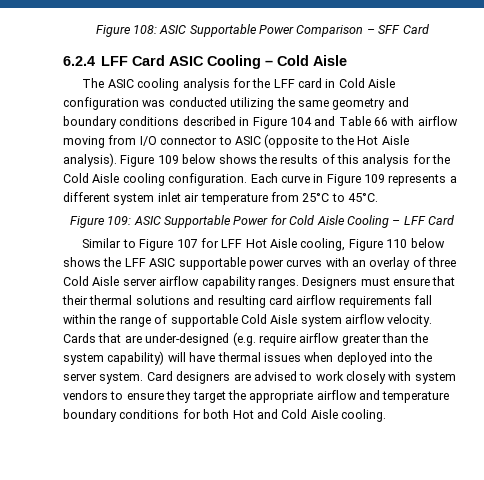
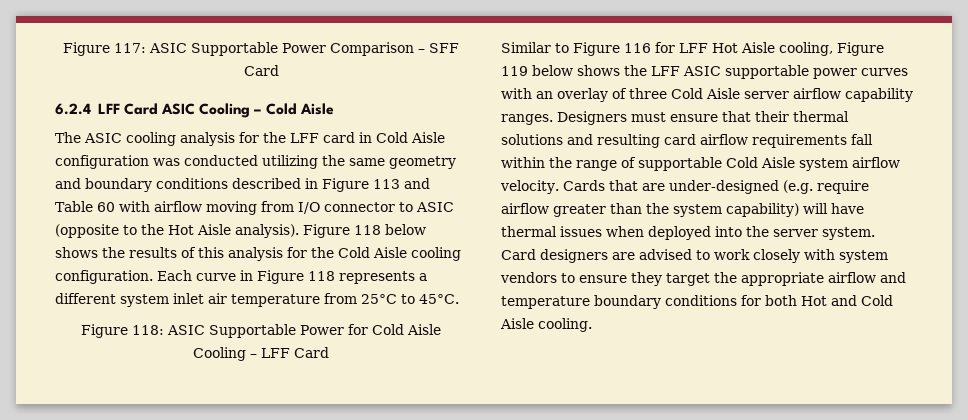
- Figure 108: ASIC Supportable Power Comparison – SFF Card
+ Figure 117: ASIC Supportable Power Comparison – SFF Card
- The ASIC cooling analysis for the LFF card in Cold Aisle configuration was conducted utilizing the same geometry and boundary conditions described in Figure 104 and Table 66 with airflow moving from I/O connector to ASIC (opposite to the Hot Aisle analysis).
+ The ASIC cooling analysis for the LFF card in Cold Aisle configuration was conducted utilizing the same geometry and boundary conditions described in Figure 113 and Table 60 with airflow moving from I/O connector to ASIC (opposite to the Hot Aisle analysis).
- Figure 109 below shows the results of this analysis for the Cold Aisle cooling configuration.
+ Figure 118 below shows the results of this analysis for the Cold Aisle cooling configuration.
- Each curve in Figure 109 represents a different system inlet air temperature from 25°C to 45°C.
+ Each curve in Figure 118 represents a different system inlet air temperature from 25°C to 45°C.
- Figure 109: ASIC Supportable Power for Cold Aisle Cooling – LFF Card
+ Figure 118: ASIC Supportable Power for Cold Aisle Cooling – LFF Card
- Similar to Figure 107 for LFF Hot Aisle cooling, Figure 110 below shows the LFF ASIC supportable power curves with an overlay of three Cold Aisle server airflow capability ranges.
+ Similar to Figure 116 for LFF Hot Aisle cooling, Figure 119 below shows the LFF ASIC supportable power curves with an overlay of three Cold Aisle server airflow capability ranges.

